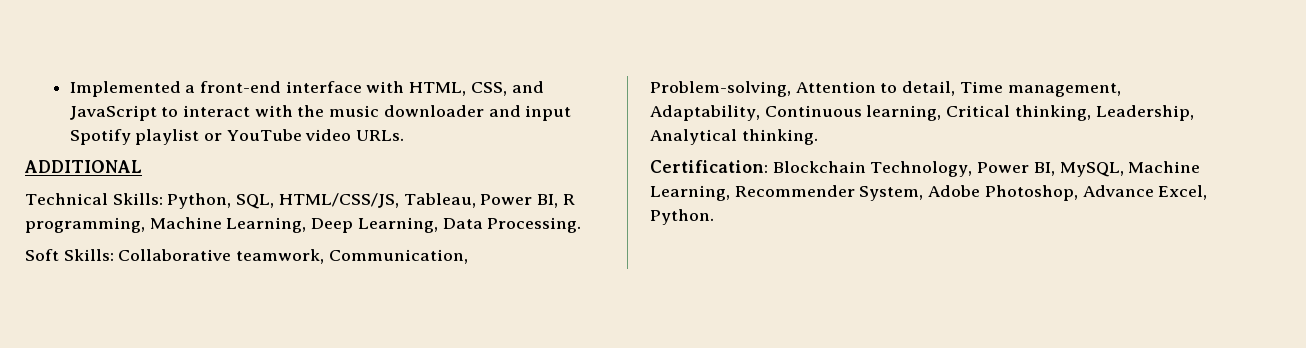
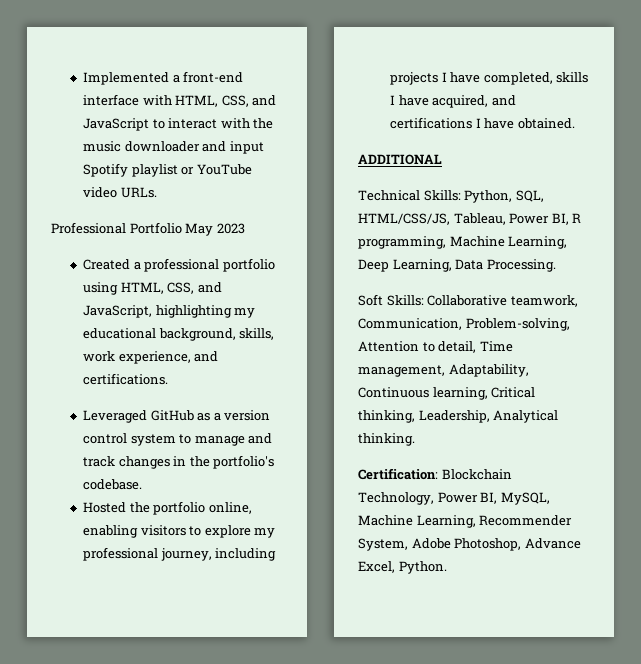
+ Professional Portfolio May 2023
+ Created a professional portfolio using HTML, CSS, and JavaScript, highlighting my educational background, skills, work experience, and certifications.
+ Leveraged GitHub as a version control system to manage and track changes in the portfolio's codebase.
+ Hosted the portfolio online, enabling visitors to explore my professional journey, including projects I have completed, skills I have acquired, and certifications I have obtained.

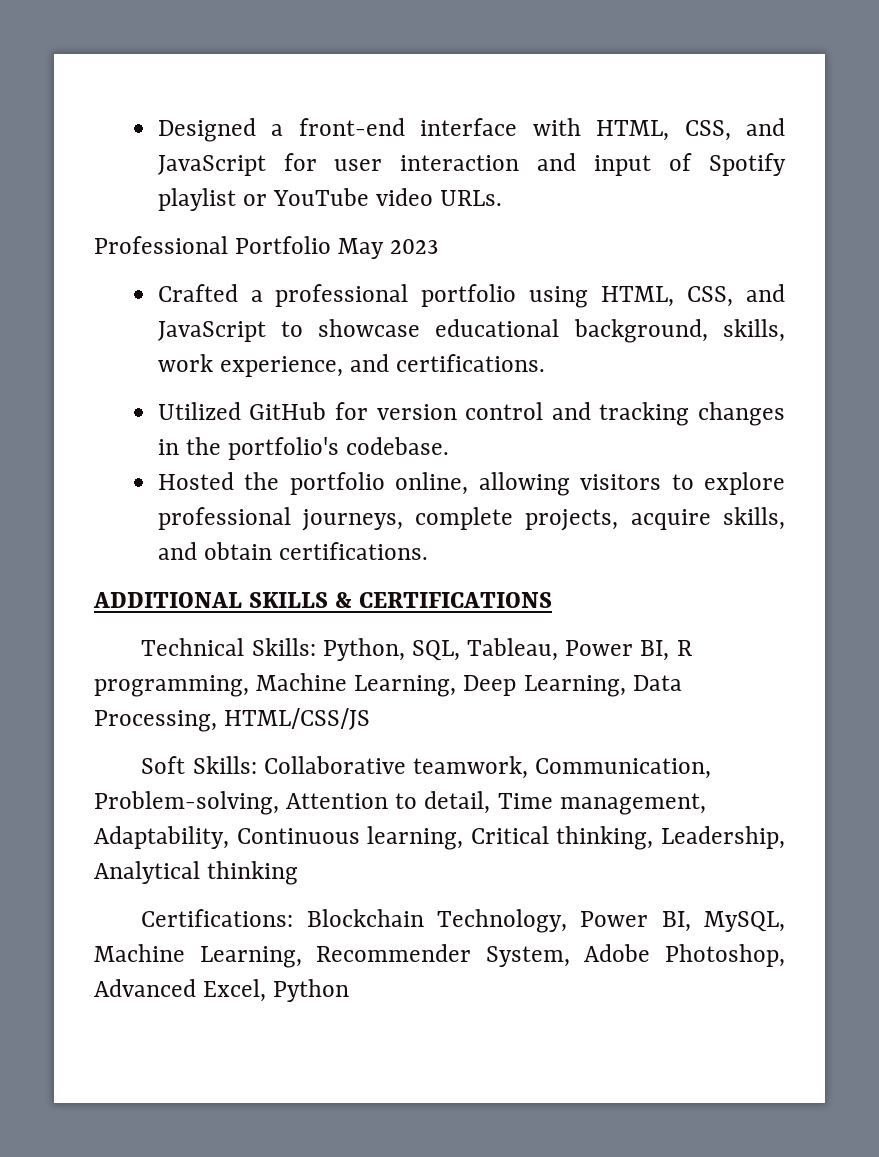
- Implemented a front-end interface with HTML, CSS, and JavaScript to interact with the music downloader and input Spotify playlist or YouTube video URLs.
+ Designed a front-end interface with HTML, CSS, and JavaScript for user interaction and input of Spotify playlist or YouTube video URLs.
- Created a professional portfolio using HTML, CSS, and JavaScript, highlighting my educational background, skills, work experience, and certifications.
+ Crafted a professional portfolio using HTML, CSS, and JavaScript to showcase educational background, skills, work experience, and certifications.
- Leveraged GitHub as a version control system to manage and track changes in the portfolio's codebase.
+ Utilized GitHub for version control and tracking changes in the portfolio's codebase.
- Hosted the portfolio online, enabling visitors to explore my professional journey, including projects I have completed, skills I have acquired, and certifications I have obtained.
- ADDITIONAL
+ Hosted the portfolio online, allowing visitors to explore professional journeys, complete projects, acquire skills, and obtain certifications.
+ ADDITIONAL SKILLS & CERTIFICATIONS
- Technical Skills: Python, SQL, HTML/CSS/JS, Tableau, Power BI, R programming, Machine Learning, Deep Learning, Data Processing.
+ Technical Skills: Python, SQL, Tableau, Power BI, R programming, Machine Learning, Deep Learning, Data Processing, HTML/CSS/JS
- Soft Skills: Collaborative teamwork, Communication, Problem-solving, Attention to detail, Time management, Adaptability, Continuous learning, Critical thinking, Leadership, Analytical thinking.
- Certification: Blockchain Technology, Power BI, MySQL, Machine Learning, Recommender System, Adobe Photoshop, Advance Excel, Python.
+ Soft Skills: Collaborative teamwork, Communication, Problem-solving, Attention to detail, Time management, Adaptability, Continuous learning, Critical thinking, Leadership, Analytical thinking
+ Certifications: Blockchain Technology, Power BI, MySQL, Machine Learning, Recommender System, Adobe Photoshop, Advanced Excel, Python

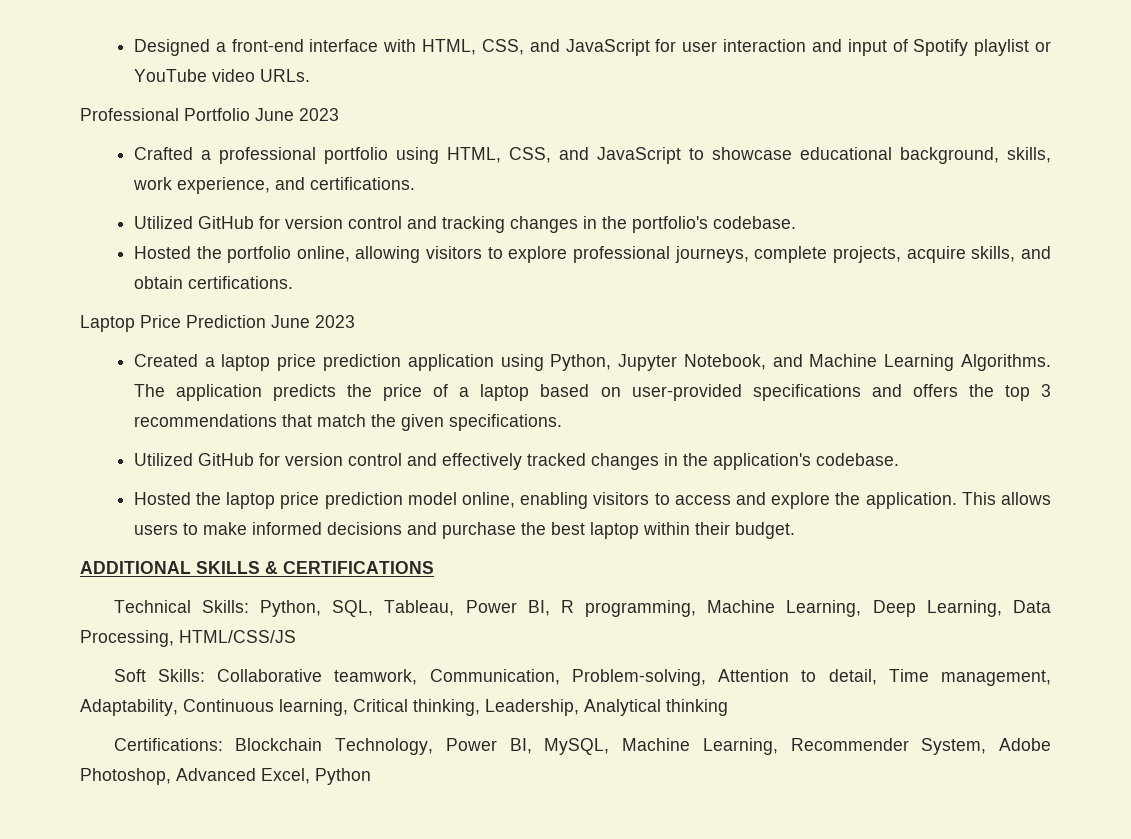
- Professional Portfolio May 2023
+ Professional Portfolio June 2023
+ Laptop Price Prediction June 2023
+ Created a laptop price prediction application using Python, Jupyter Notebook, and Machine Learning Algorithms. The application predicts the price of a laptop based on user-provided specifications and offers the top 3 recommendations that match the given specifications.
+ Utilized GitHub for version control and effectively tracked changes in the application's codebase.
+ Hosted the laptop price prediction model online, enabling visitors to access and explore the application. This allows users to make informed decisions and purchase the best laptop within their budget.

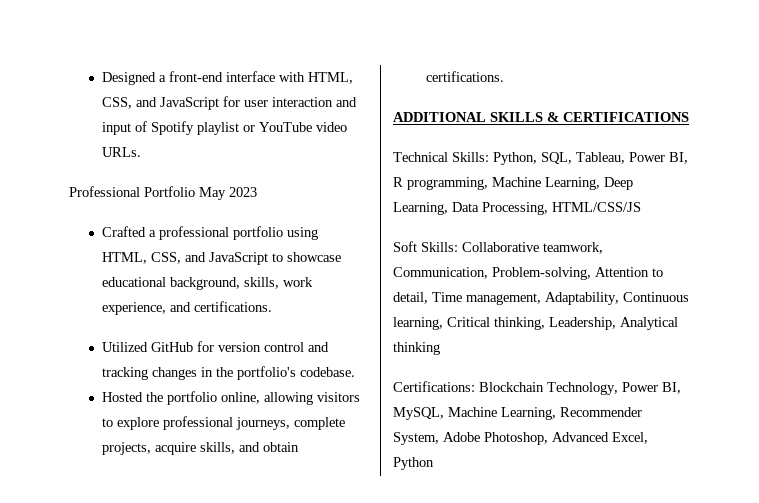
- Professional Portfolio June 2023
+ Professional Portfolio May 2023
- Laptop Price Prediction June 2023
- Created a laptop price prediction application using Python, Jupyter Notebook, and Machine Learning Algorithms. The application predicts the price of a laptop based on user-provided specifications and offers the top 3 recommendations that match the given specifications.
- Utilized GitHub for version control and effectively tracked changes in the application's codebase.
- Hosted the laptop price prediction model online, enabling visitors to access and explore the application. This allows users to make informed decisions and purchase the best laptop within their budget.

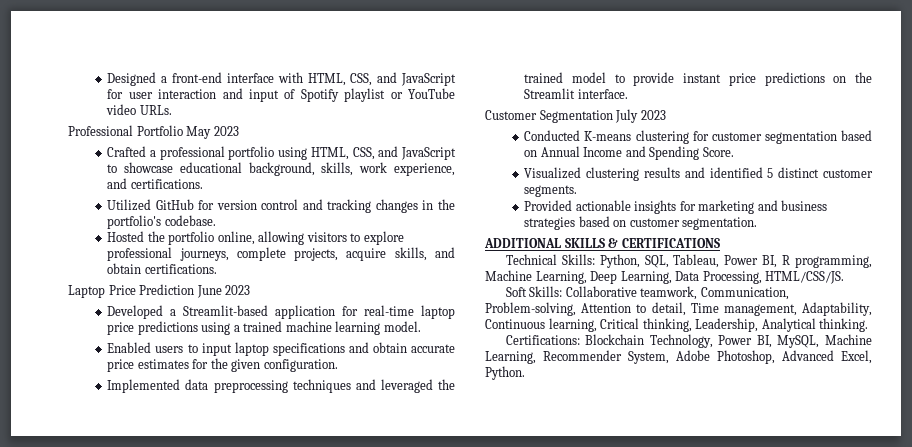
+ Laptop Price Prediction June 2023
+ Developed a Streamlit-based application for real-time laptop price predictions using a trained machine learning model.
+ Enabled users to input laptop specifications and obtain accurate price estimates for the given configuration.
+ Implemented data preprocessing techniques and leveraged the trained model to provide instant price predictions on the Streamlit interface.
+ Customer Segmentation July 2023
+ Conducted K-means clustering for customer segmentation based on Annual Income and Spending Score.
+ Visualized clustering results and identified 5 distinct customer segments.
+ Provided actionable insights for marketing and business strategies based on customer segmentation.
- Technical Skills: Python, SQL, Tableau, Power BI, R programming, Machine Learning, Deep Learning, Data Processing, HTML/CSS/JS
+ Technical Skills: Python, SQL, Tableau, Power BI, R programming, Machine Learning, Deep Learning, Data Processing, HTML/CSS/JS.
- Soft Skills: Collaborative teamwork, Communication, Problem-solving, Attention to detail, Time management, Adaptability, Continuous learning, Critical thinking, Leadership, Analytical thinking
+ Soft Skills: Collaborative teamwork, Communication, Problem-solving, Attention to detail, Time management, Adaptability, Continuous learning, Critical thinking, Leadership, Analytical thinking.
- Certifications: Blockchain Technology, Power BI, MySQL, Machine Learning, Recommender System, Adobe Photoshop, Advanced Excel, Python
+ Certifications: Blockchain Technology, Power BI, MySQL, Machine Learning, Recommender System, Adobe Photoshop, Advanced Excel, Python.

